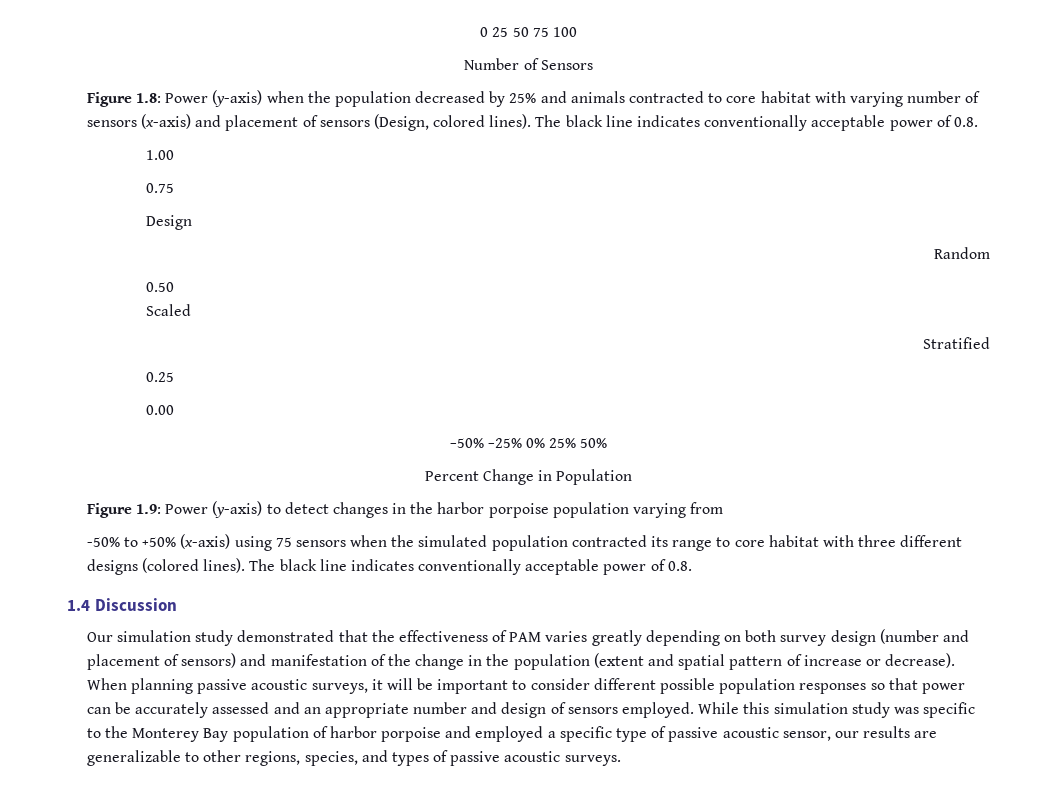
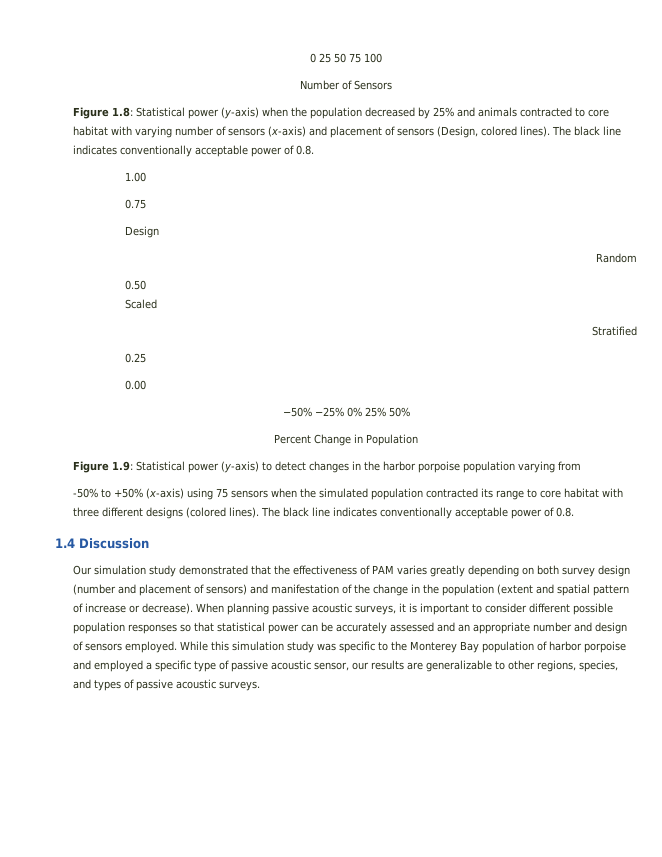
- Figure 1.8: Power (y-axis) when the population decreased by 25% and animals contracted to core habitat with varying number of sensors (x-axis) and placement of sensors (Design, colored lines).
+ Figure 1.8: Statistical power (y-axis) when the population decreased by 25% and animals contracted to core habitat with varying number of sensors (x-axis) and placement of sensors (Design, colored lines).
- Figure 1.9: Power (y-axis) to detect changes in the harbor porpoise population varying from
+ Figure 1.9: Statistical power (y-axis) to detect changes in the harbor porpoise population varying from
- When planning passive acoustic surveys, it will be important to consider different possible population responses so that power can be accurately assessed and an appropriate number and design of sensors employed.
+ When planning passive acoustic surveys, it is important to consider different possible population responses so that statistical power can be accurately assessed and an appropriate number and design of sensors employed.

